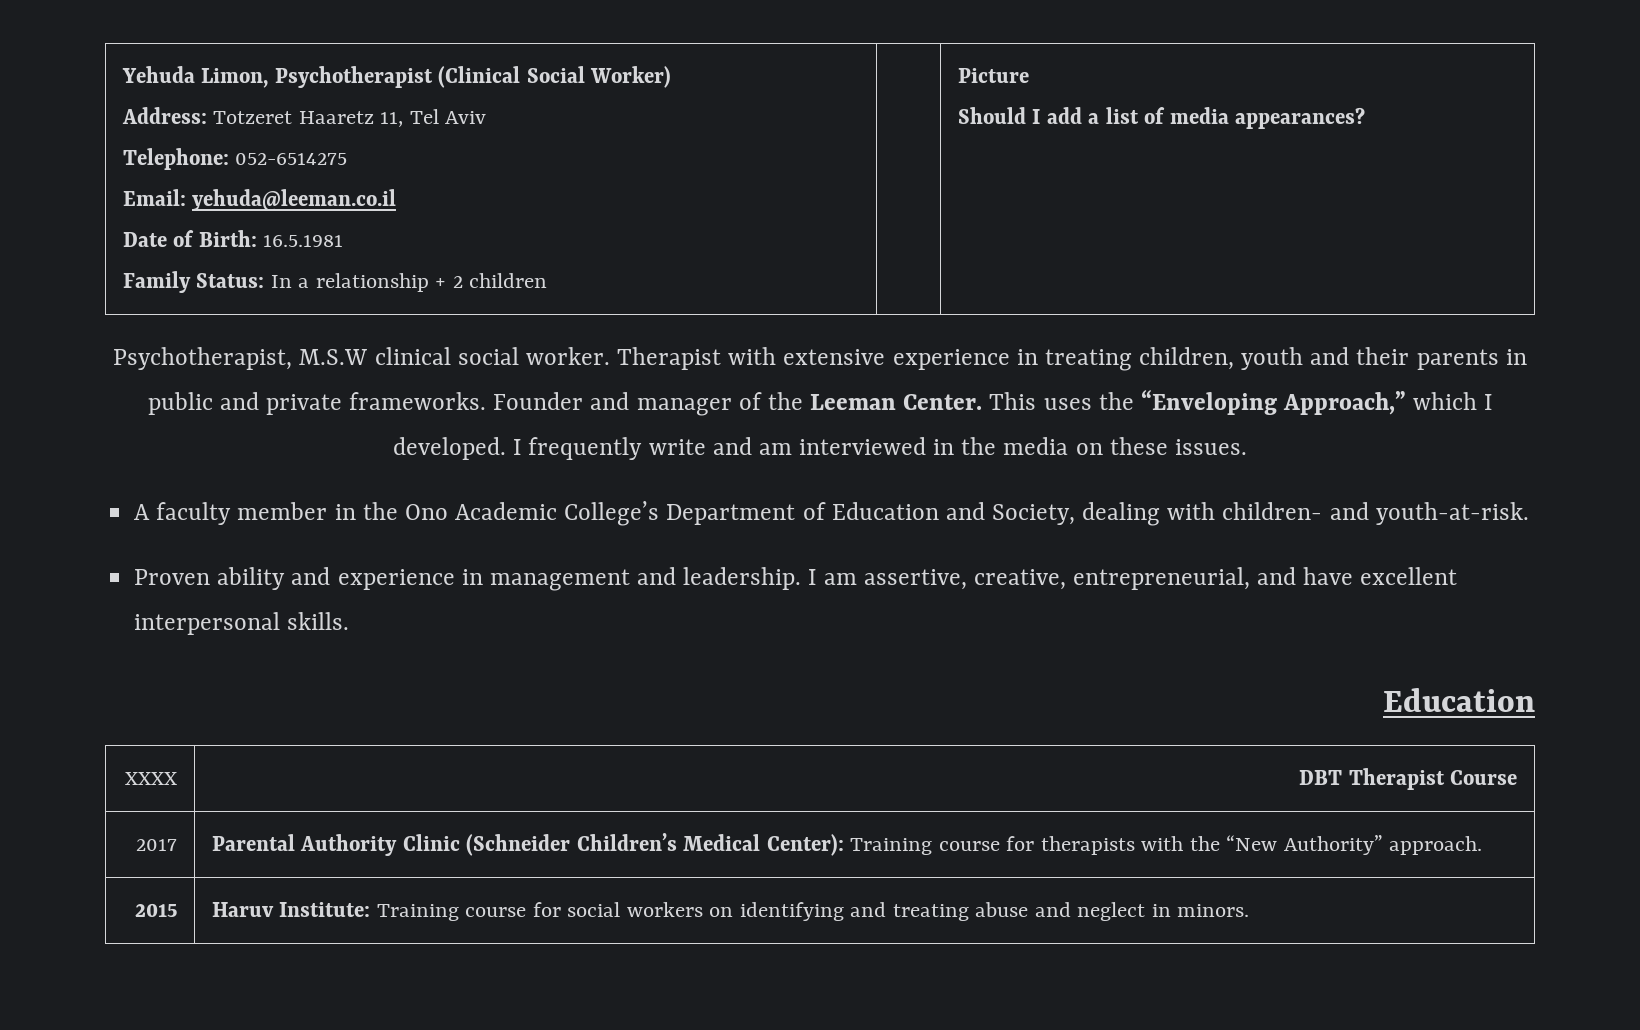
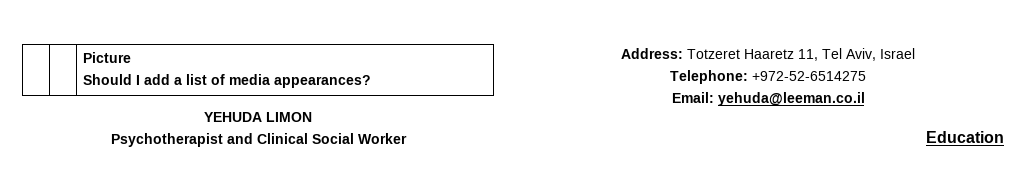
- Yehuda Limon, Psychotherapist (Clinical Social Worker)
- Address: Totzeret Haaretz 11, Tel Aviv
- Telephone: 052-6514275
- Email: yehuda@leeman.co.il
- Date of Birth: 16.5.1981
- Family Status: In a relationship + 2 children | | Picture
+ | | Picture
- Psychotherapist, M.S.W clinical social worker. Therapist with extensive experience in treating children, youth and their parents in public and private frameworks. Founder and manager of the Leeman Center. This uses the “Enveloping Approach,” which I developed. I frequently write and am interviewed in the media on these issues.
- A faculty member in the Ono Academic College’s Department of Education and Society, dealing with children- and youth-at-risk.
- Proven ability and experience in management and leadership. I am assertive, creative, entrepreneurial, and have excellent interpersonal skills.
+ YEHUDA LIMON
+ Psychotherapist and Clinical Social Worker
+ Address: Totzeret Haaretz 11, Tel Aviv, Israel
+ Telephone: +972-52-6514275
+ Email: yehuda@leeman.co.il
  Education
- XXXX | DBT Therapist Course
- 2017 | Parental Authority Clinic (Schneider Children’s Medical Center): Training course for therapists with the “New Authority” approach.
- 2015 | Haruv Institute: Training course for social workers on identifying and treating abuse and neglect in minors.

